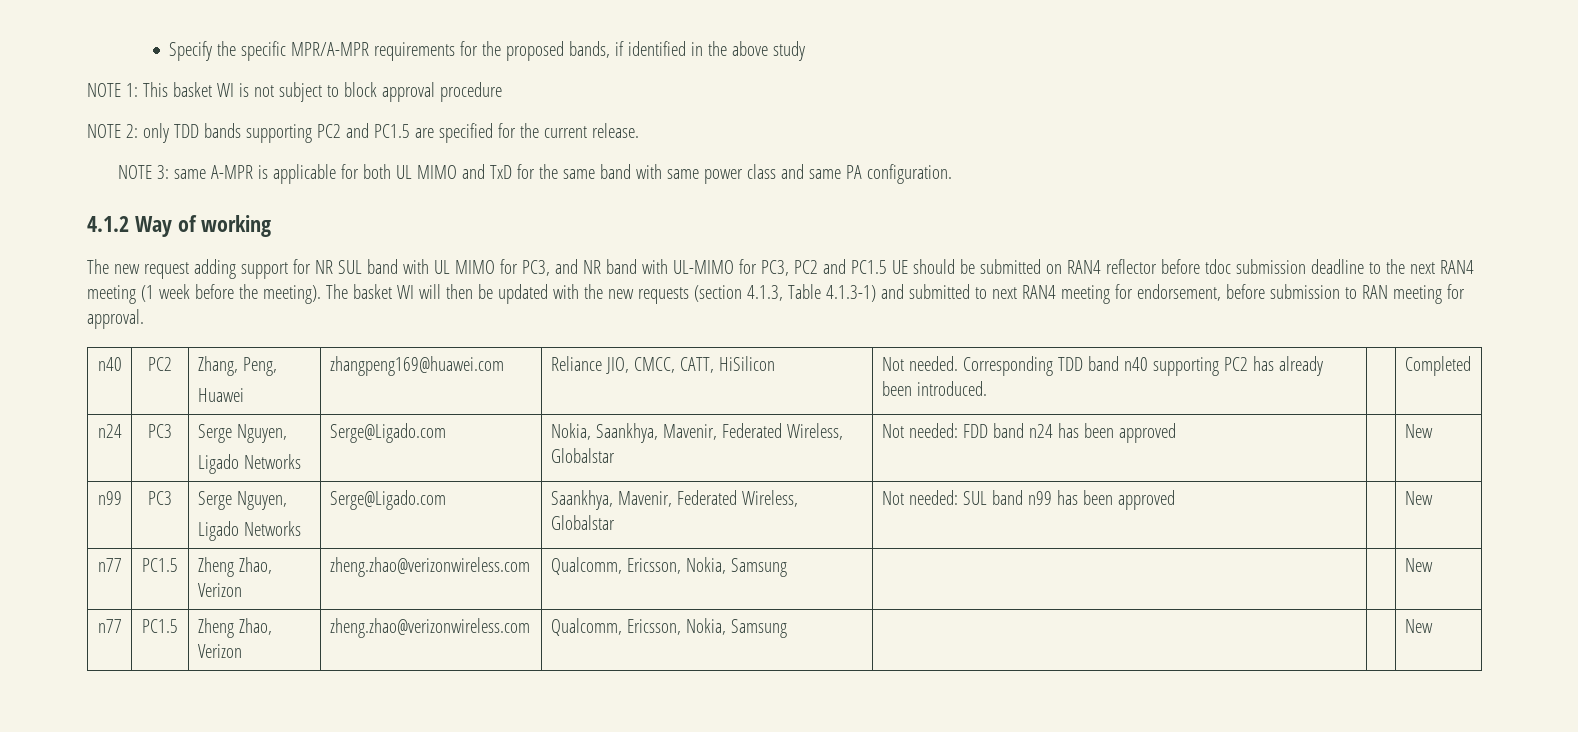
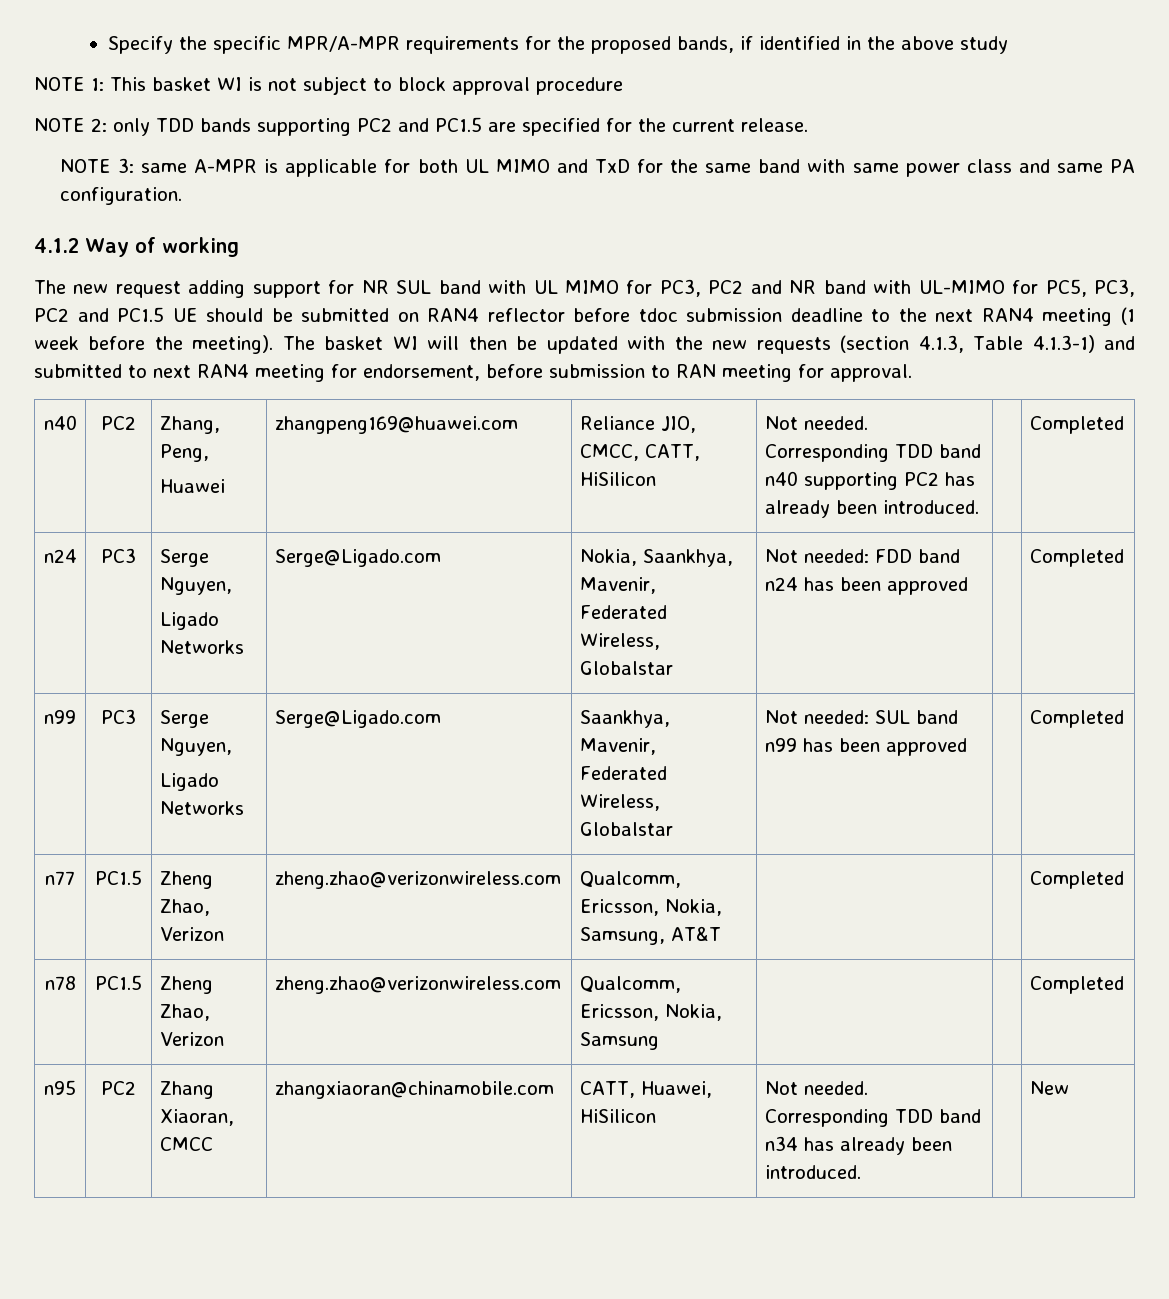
- The new request adding support for NR SUL band with UL MIMO for PC3, and NR band with UL-MIMO for PC3, PC2 and PC1.5 UE should be submitted on RAN4 reflector before tdoc submission deadline to the next RAN4 meeting (1 week before the meeting).
+ The new request adding support for NR SUL band with UL MIMO for PC3, PC2 and NR band with UL-MIMO for PC5, PC3, PC2 and PC1.5 UE should be submitted on RAN4 reflector before tdoc submission deadline to the next RAN4 meeting (1 week before the meeting).
  n24 | PC3 | Serge Nguyen,
- Ligado Networks | Serge@Ligado.com | Nokia, Saankhya, Mavenir, Federated Wireless, Globalstar | Not needed: FDD band n24 has been approved | | New
+ Ligado Networks | Serge@Ligado.com | Nokia, Saankhya, Mavenir, Federated Wireless, Globalstar | Not needed: FDD band n24 has been approved | | Completed
  n99 | PC3 | Serge Nguyen,
- Ligado Networks | Serge@Ligado.com | Saankhya, Mavenir, Federated Wireless, Globalstar | Not needed: SUL band n99 has been approved | | New
- n77 | PC1.5 | Zheng Zhao, Verizon | zheng.zhao@verizonwireless.com | Qualcomm, Ericsson, Nokia, Samsung | | | New
- n77 | PC1.5 | Zheng Zhao, Verizon | zheng.zhao@verizonwireless.com | Qualcomm, Ericsson, Nokia, Samsung | | | New
+ Ligado Networks | Serge@Ligado.com | Saankhya, Mavenir, Federated Wireless, Globalstar | Not needed: SUL band n99 has been approved | | Completed
+ n77 | PC1.5 | Zheng Zhao, Verizon | zheng.zhao@verizonwireless.com | Qualcomm, Ericsson, Nokia, Samsung, AT&T | | | Completed
+ n78 | PC1.5 | Zheng Zhao, Verizon | zheng.zhao@verizonwireless.com | Qualcomm, Ericsson, Nokia, Samsung | | | Completed
+ n95 | PC2 | Zhang Xiaoran, CMCC | zhangxiaoran@chinamobile.com | CATT, Huawei, HiSilicon | Not needed. Corresponding TDD band n34 has already been introduced. | | New

